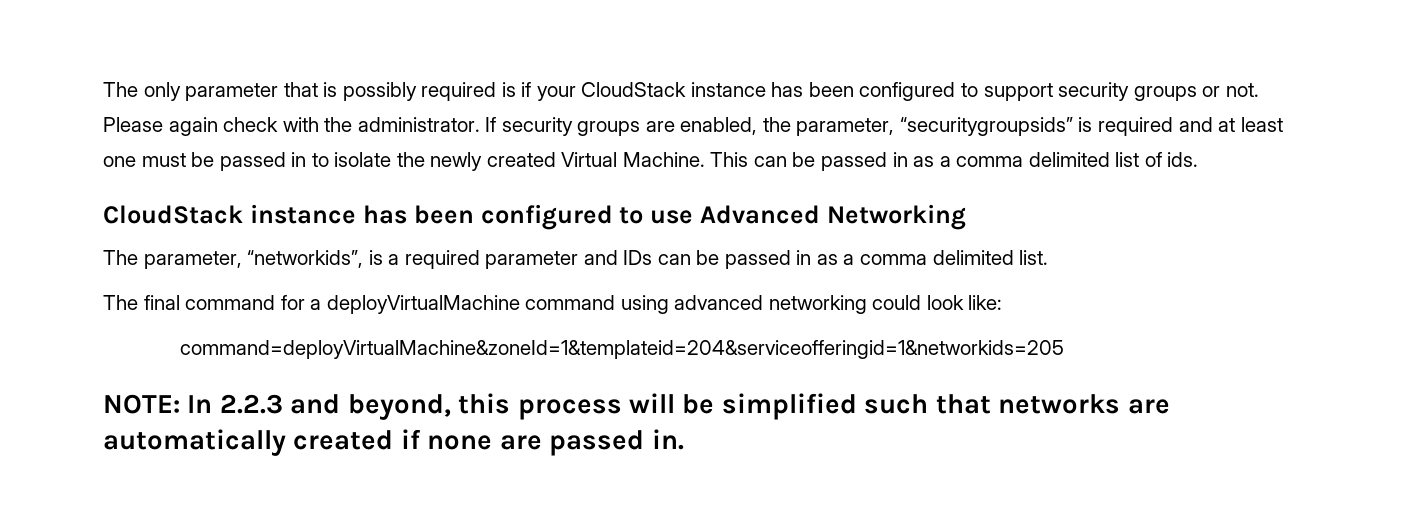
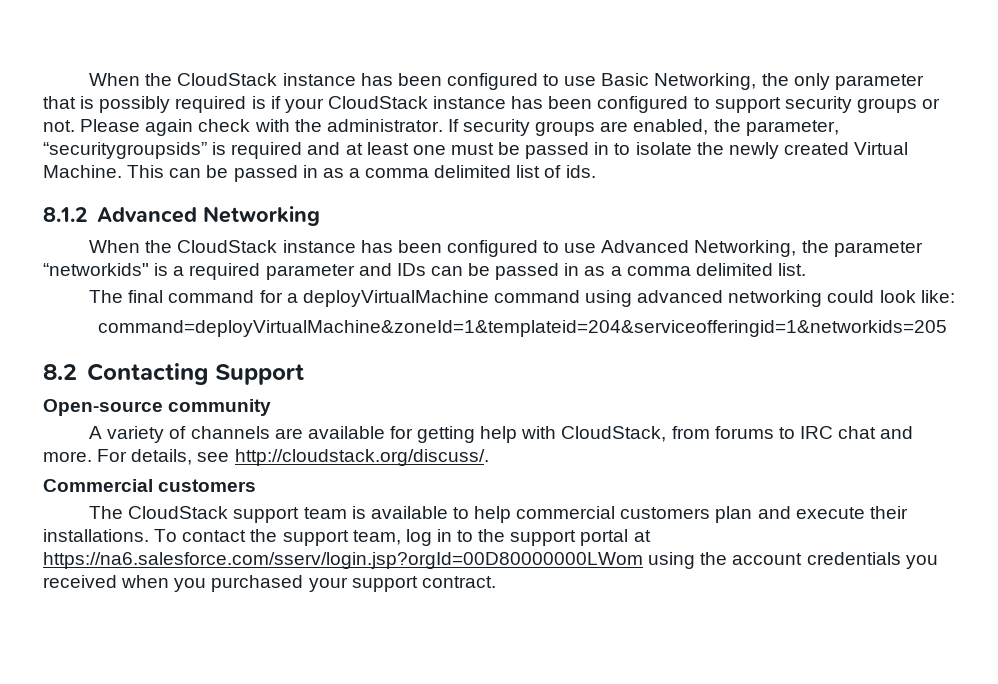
- The only parameter that is possibly required is if your CloudStack instance has been configured to support security groups or not.
+ When the CloudStack instance has been configured to use Basic Networking, the only parameter that is possibly required is if your CloudStack instance has been configured to support security groups or not.
- CloudStack instance has been configured to use Advanced Networking
- The parameter, “networkids”, is a required parameter and IDs can be passed in as a comma delimited list.
+ 8.1.2 Advanced Networking
+ When the CloudStack instance has been configured to use Advanced Networking, the parameter “networkids" is a required parameter and IDs can be passed in as a comma delimited list.
- NOTE: In 2.2.3 and beyond, this process will be simplified such that networks are automatically created if none are passed in.
+ 8.2 Contacting Support
+ Open-source community
+ A variety of channels are available for getting help with CloudStack, from forums to IRC chat and more. For details, see http://cloudstack.org/discuss/.
+ Commercial customers
+ The CloudStack support team is available to help commercial customers plan and execute their installations. To contact the support team, log in to the support portal at https://na6.salesforce.com/sserv/login.jsp?orgId=00D80000000LWom using the account credentials you received when you purchased your support contract.

